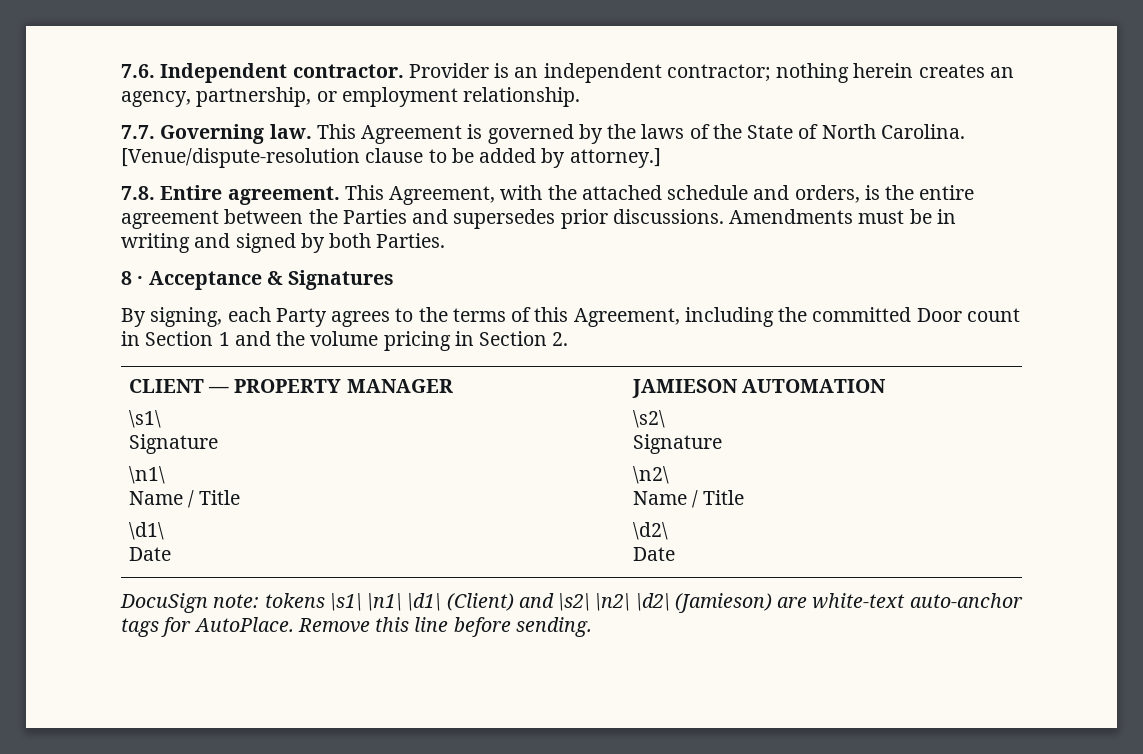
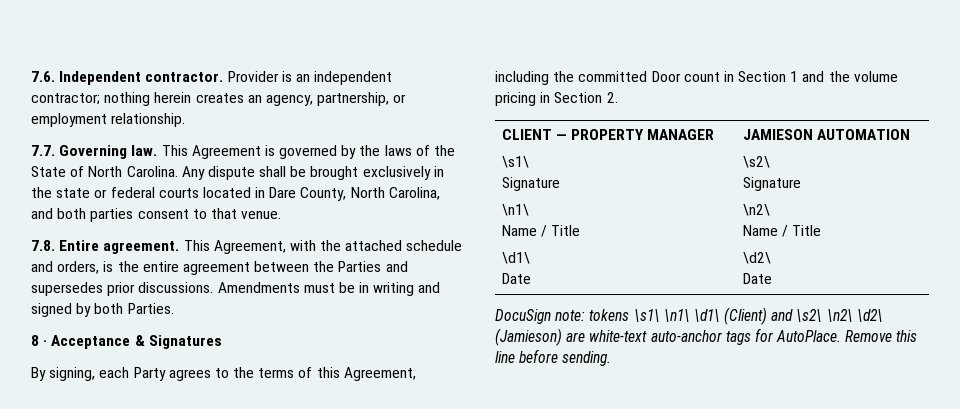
- [Venue/dispute-resolution clause to be added by attorney.]
+ Any dispute shall be brought exclusively in the state or federal courts located in Dare County, North Carolina, and both parties consent to that venue.

